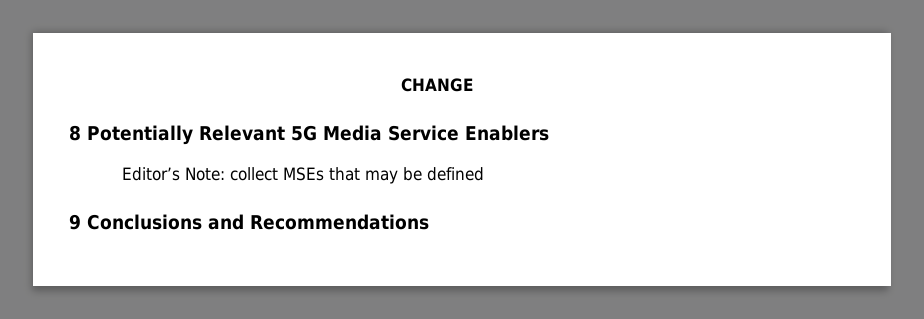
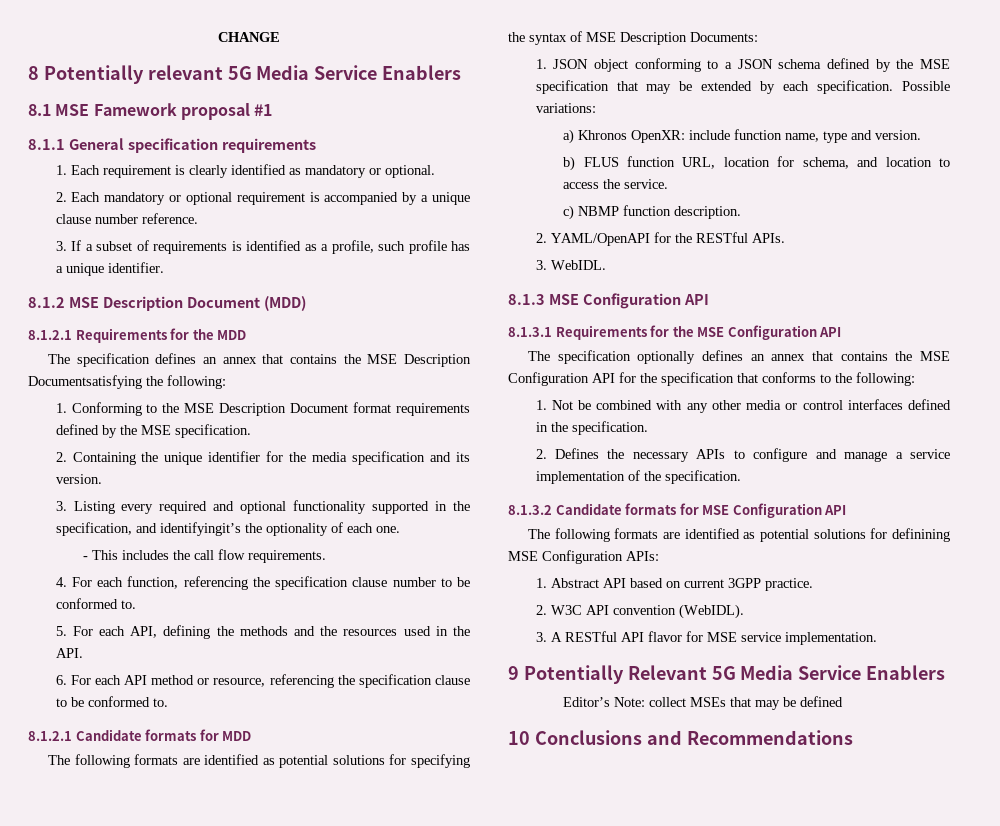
- 8 Potentially Relevant 5G Media Service Enablers
+ 8 Potentially relevant 5G Media Service Enablers
+ 8.1 MSE Famework proposal #1
+ 8.1.1 General specification requirements
+ 1. Each requirement is clearly identified as mandatory or optional.
+ 2. Each mandatory or optional requirement is accompanied by a unique clause number reference.
+ 3. If a subset of requirements is identified as a profile, such profile has a unique identifier.
+ 8.1.2 MSE Description Document (MDD)
+ 8.1.2.1 Requirements for the MDD
+ The specification defines an annex that contains the MSE Description Documentsatisfying the following:
+ 1. Conforming to the MSE Description Document format requirements defined by the MSE specification.
+ 2. Containing the unique identifier for the media specification and its version.
+ 3. Listing every required and optional functionality supported in the specification, and identifyingit’s the optionality of each one.
+ - This includes the call flow requirements.
+ 4. For each function, referencing the specification clause number to be conformed to.
+ 5. For each API, defining the methods and the resources used in the API.
+ 6. For each API method or resource, referencing the specification clause to be conformed to.
+ 8.1.2.1 Candidate formats for MDD
+ The following formats are identified as potential solutions for specifying the syntax of MSE Description Documents:
+ 1. JSON object conforming to a JSON schema defined by the MSE specification that may be extended by each specification. Possible variations:
+ a) Khronos OpenXR: include function name, type and version.
+ b) FLUS function URL, location for schema, and location to access the service.
+ c) NBMP function description.
+ 2. YAML/OpenAPI for the RESTful APIs.
+ 3. WebIDL.
+ 8.1.3 MSE Configuration API
+ 8.1.3.1 Requirements for the MSE Configuration API
+ The specification optionally defines an annex that contains the MSE Configuration API for the specification that conforms to the following:
+ 1. Not be combined with any other media or control interfaces defined in the specification.
+ 2. Defines the necessary APIs to configure and manage a service implementation of the specification.
+ 8.1.3.2 Candidate formats for MSE Configuration API
+ The following formats are identified as potential solutions for definining MSE Configuration APIs:
+ 1. Abstract API based on current 3GPP practice.
+ 2. W3C API convention (WebIDL).
+ 3. A RESTful API flavor for MSE service implementation.
+ 9 Potentially Relevant 5G Media Service Enablers
- 9 Conclusions and Recommendations
+ 10 Conclusions and Recommendations

